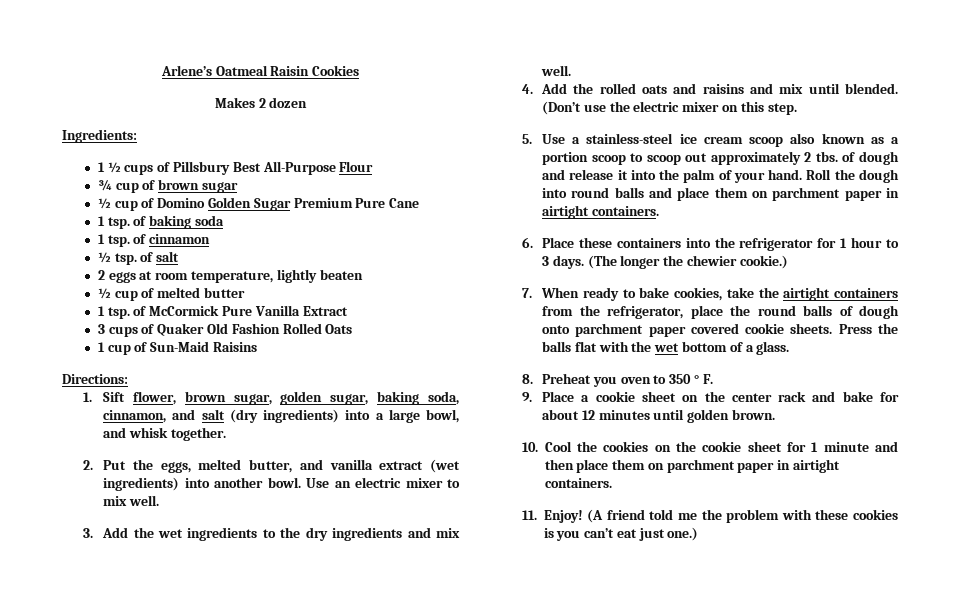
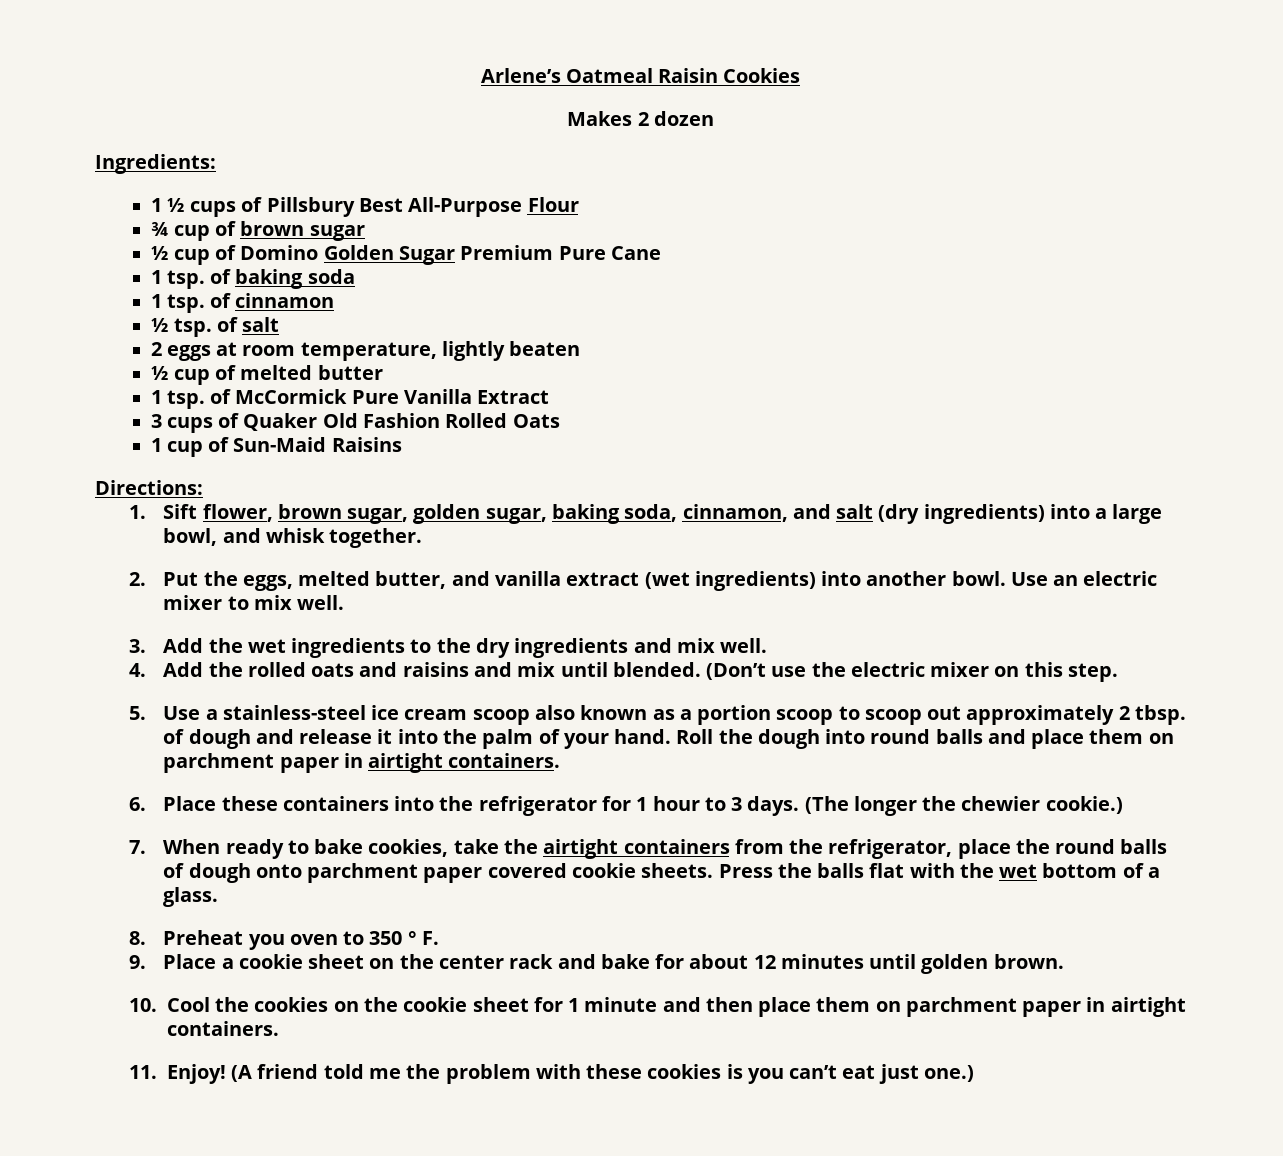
- 5. Use a stainless-steel ice cream scoop also known as a portion scoop to scoop out approximately 2 tbs. of dough and release it into the palm of your hand.
+ 5. Use a stainless-steel ice cream scoop also known as a portion scoop to scoop out approximately 2 tbsp. of dough and release it into the palm of your hand.

